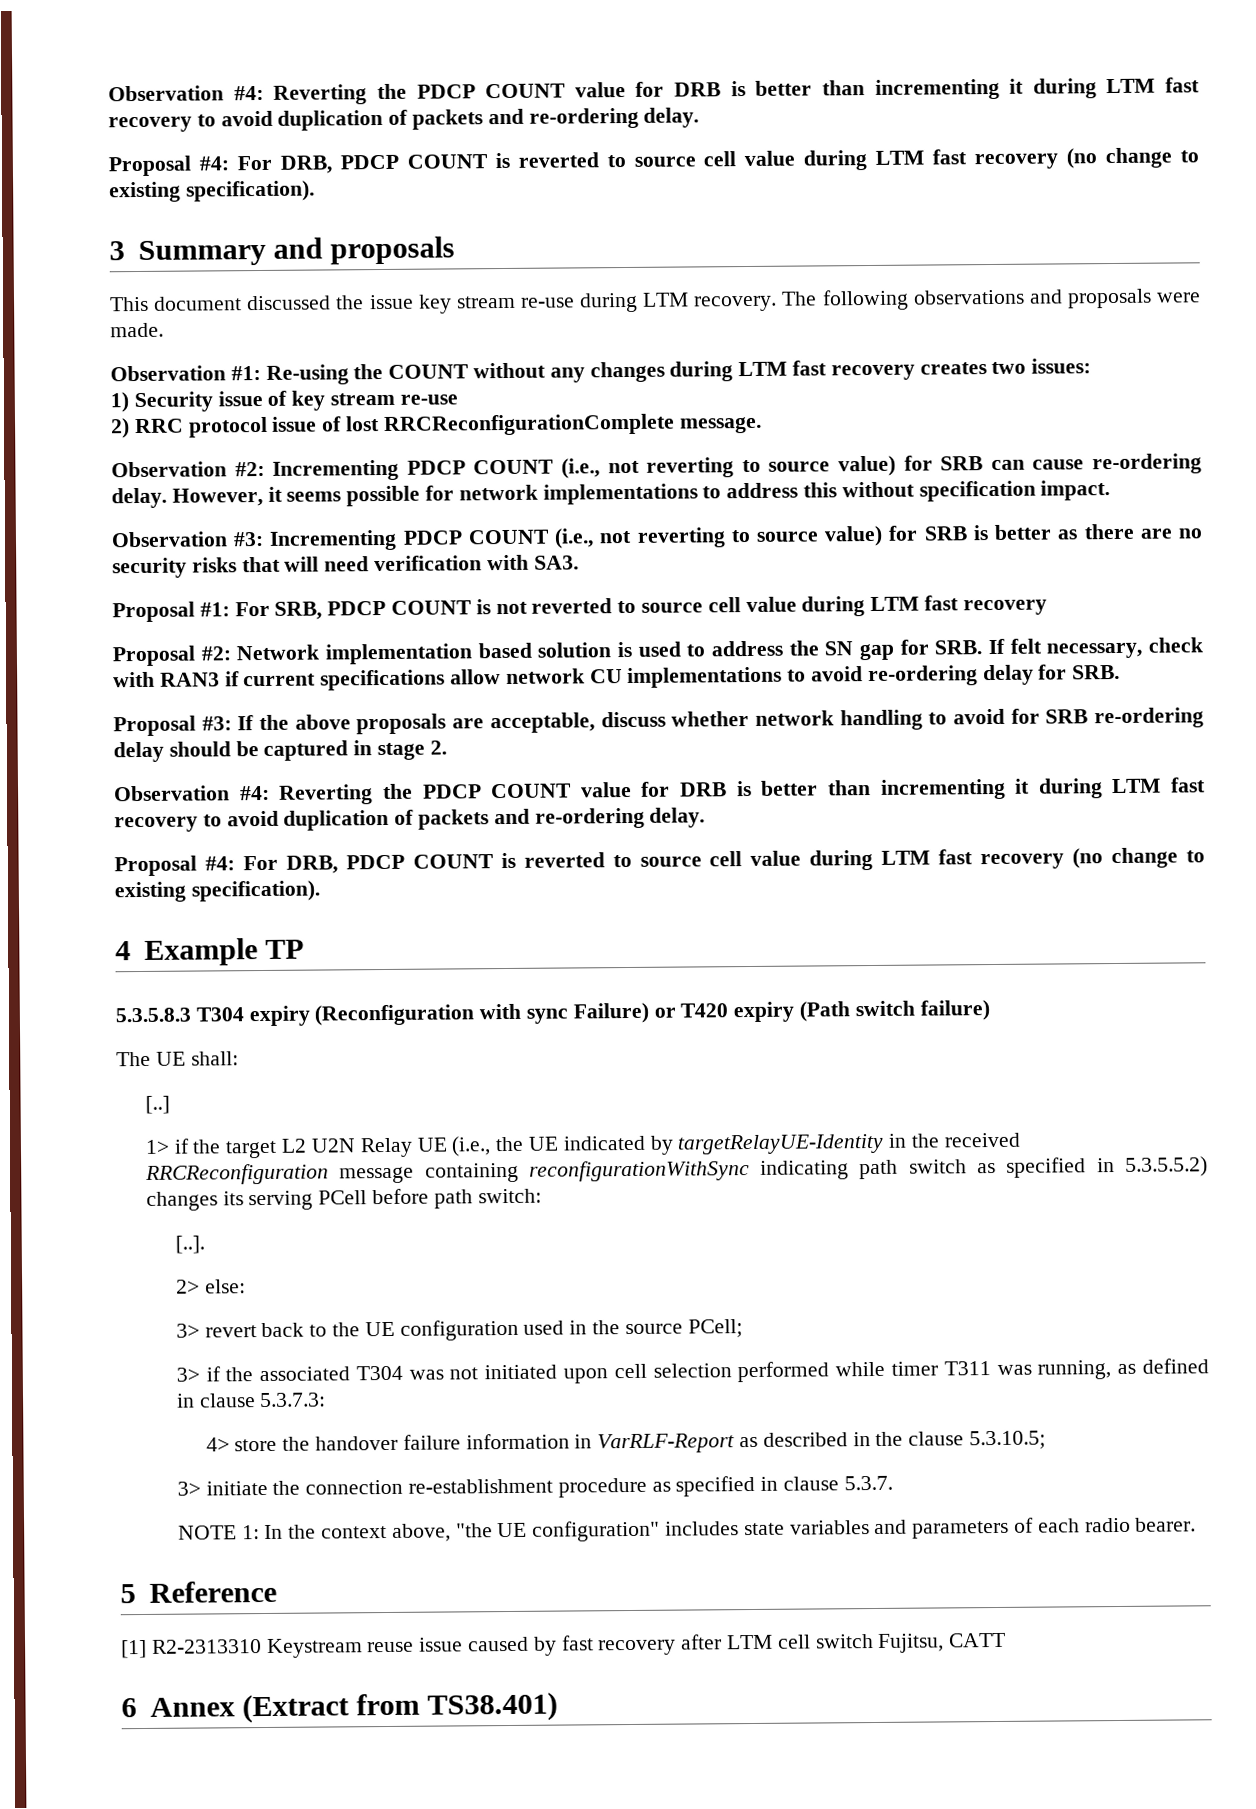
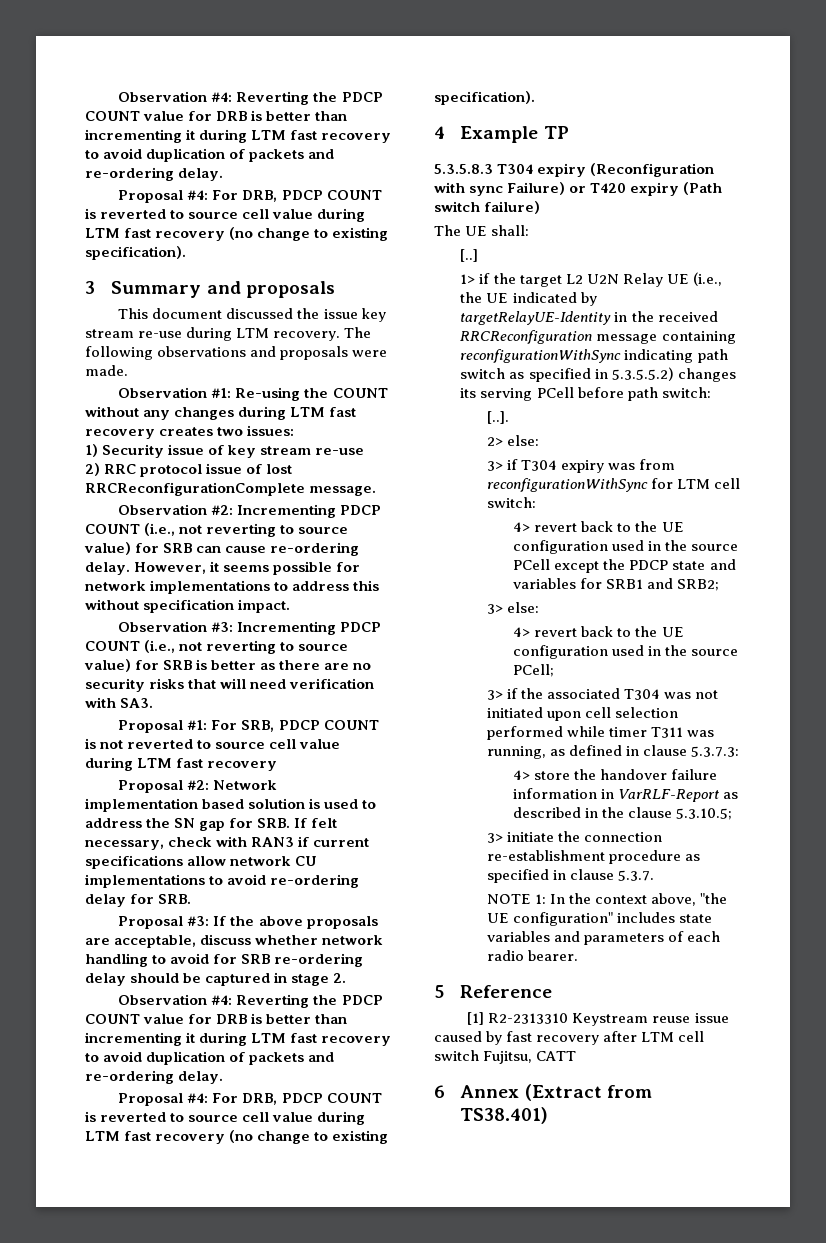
- 3> revert back to the UE configuration used in the source PCell;
+ 3> if T304 expiry was from reconfigurationWithSync for LTM cell switch:
+ 4> revert back to the UE configuration used in the source PCell except the PDCP state and variables for SRB1 and SRB2;
+ 3> else:
+ 4> revert back to the UE configuration used in the source PCell;

